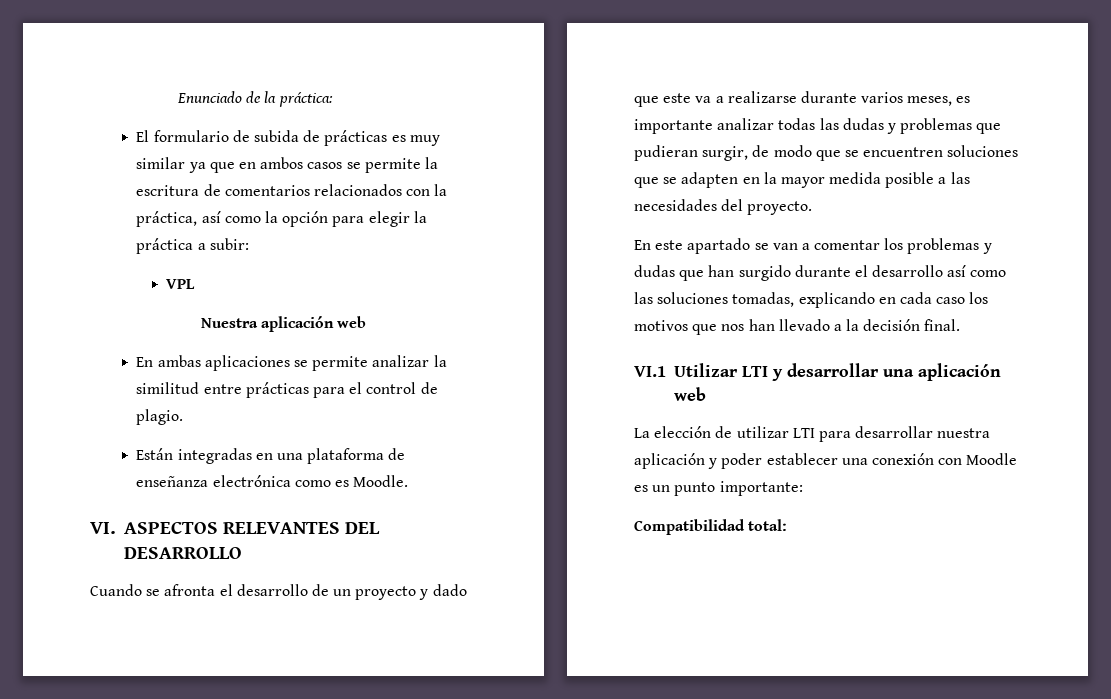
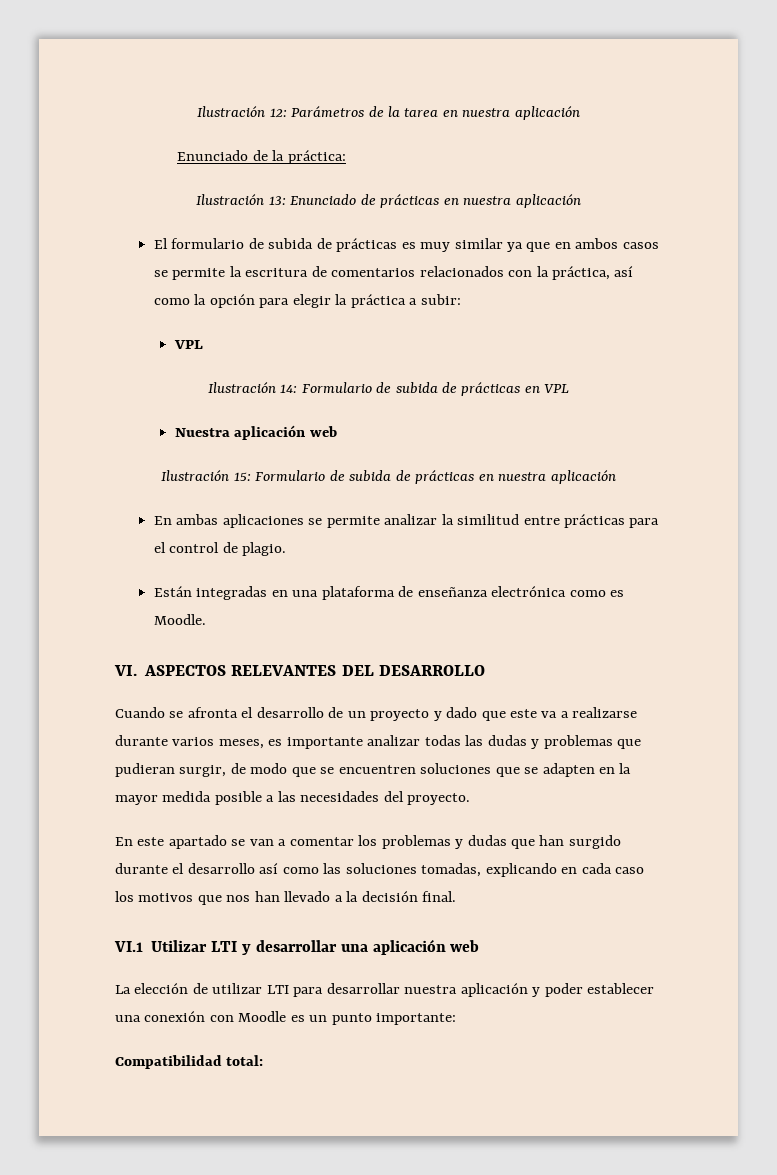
+ Ilustración 12: Parámetros de la tarea en nuestra aplicación
  Enunciado de la práctica:
+ Ilustración 13: Enunciado de prácticas en nuestra aplicación
+ Ilustración 14: Formulario de subida de prácticas en VPL
  Nuestra aplicación web
+ Ilustración 15: Formulario de subida de prácticas en nuestra aplicación

